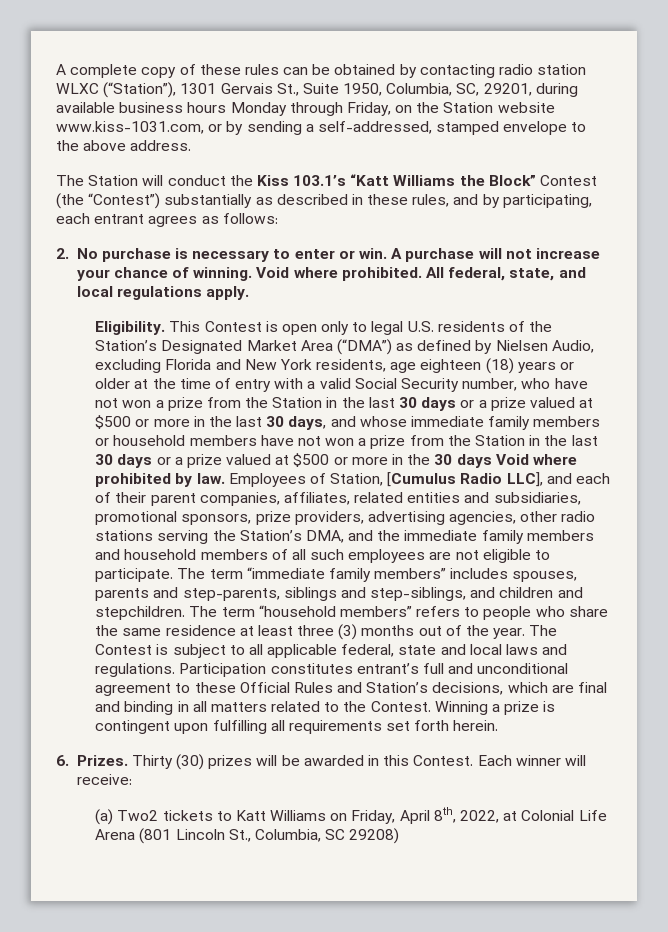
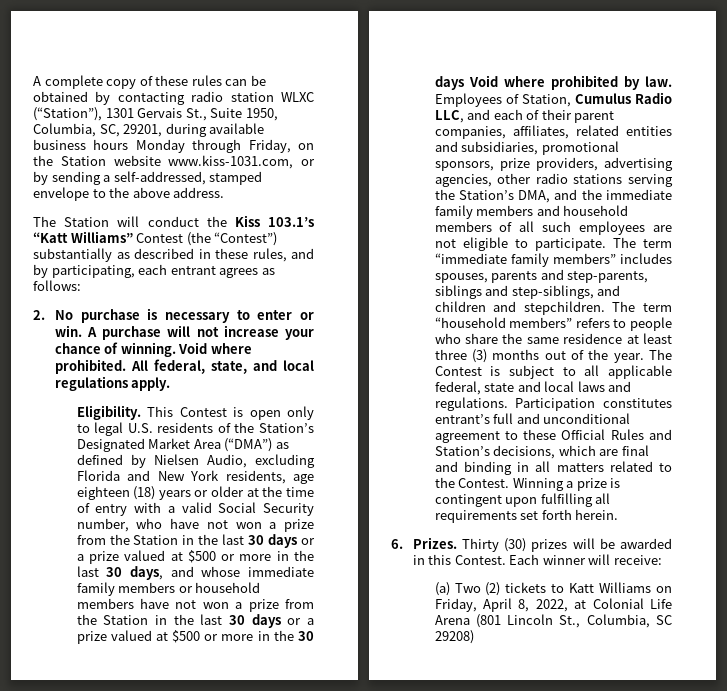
- The Station will conduct the Kiss 103.1’s “Katt Williams the Block” Contest (the “Contest”) substantially as described in these rules, and by participating, each entrant agrees as follows:
+ The Station will conduct the Kiss 103.1’s “Katt Williams” Contest (the “Contest”) substantially as described in these rules, and by participating, each entrant agrees as follows:
- Employees of Station, [Cumulus Radio LLC], and each of their parent companies, affiliates, related entities and subsidiaries, promotional sponsors, prize providers, advertising agencies, other radio stations serving the Station’s DMA, and the immediate family members and household members of all such employees are not eligible to participate.
+ Employees of Station, Cumulus Radio LLC, and each of their parent companies, affiliates, related entities and subsidiaries, promotional sponsors, prize providers, advertising agencies, other radio stations serving the Station’s DMA, and the immediate family members and household members of all such employees are not eligible to participate.
- (a) Two2 tickets to Katt Williams on Friday, April 8th, 2022, at Colonial Life Arena (801 Lincoln St., Columbia, SC 29208)
+ (a) Two (2) tickets to Katt Williams on Friday, April 8, 2022, at Colonial Life Arena (801 Lincoln St., Columbia, SC 29208)

